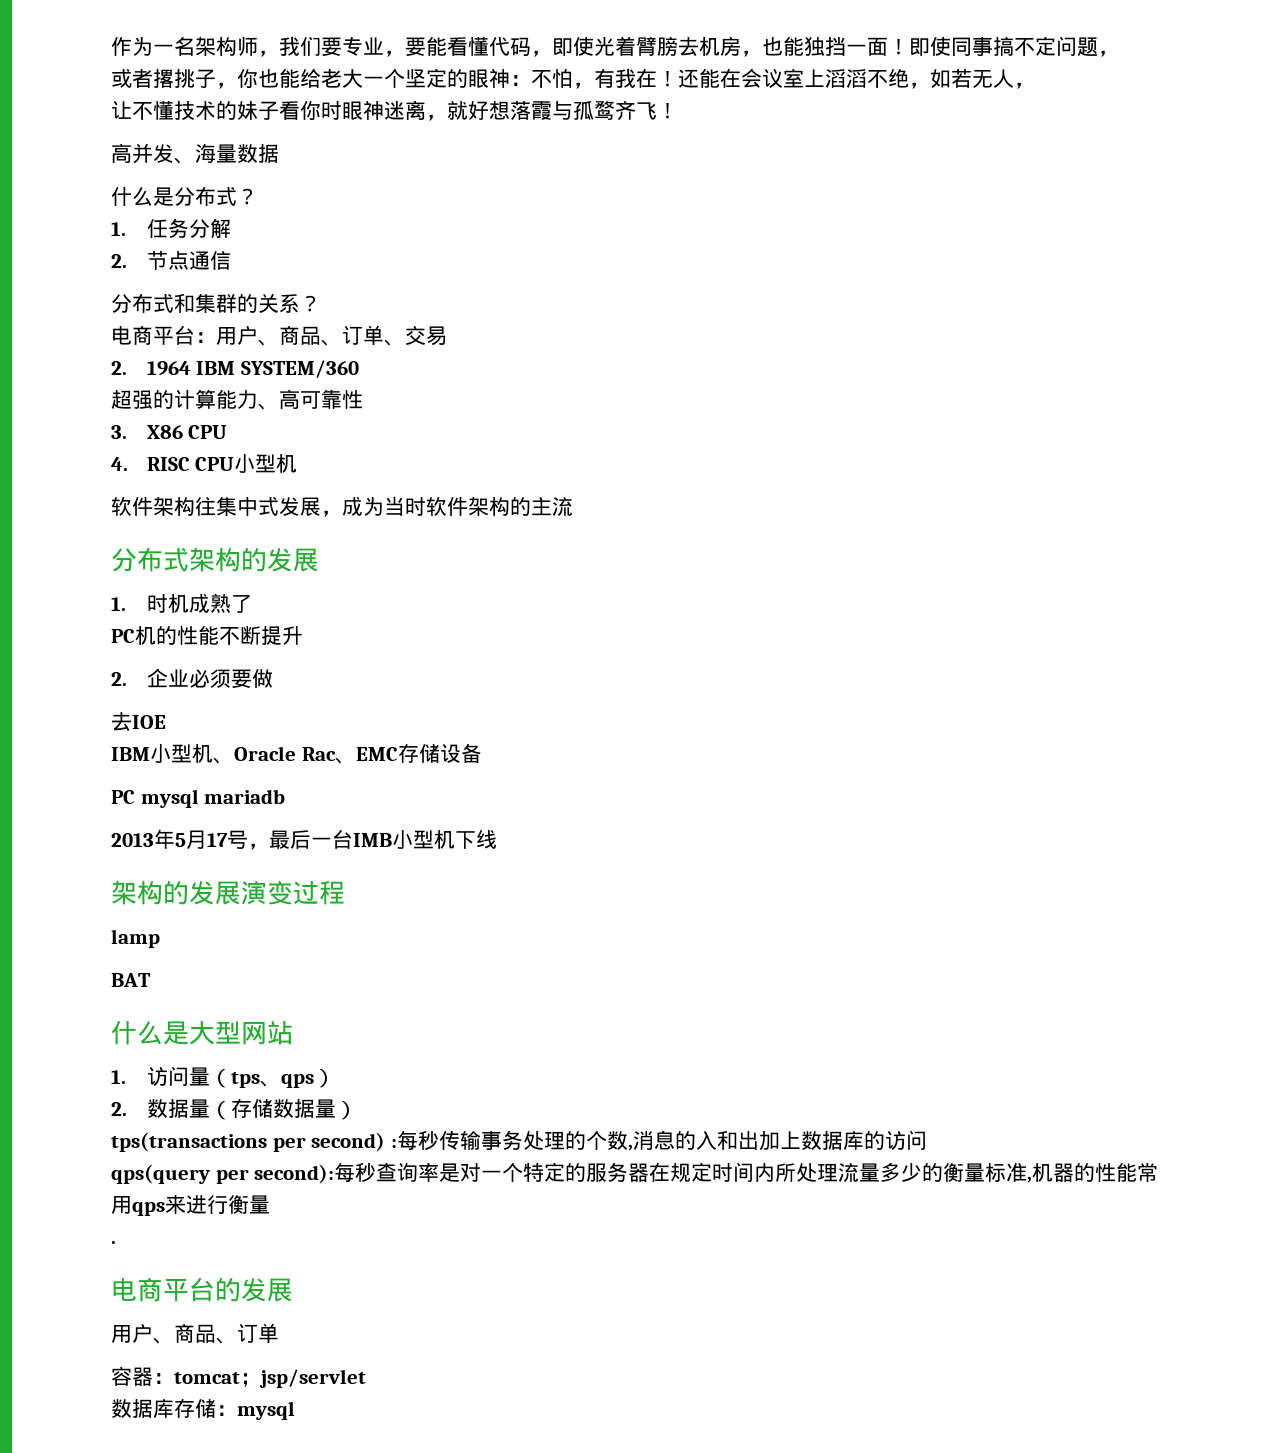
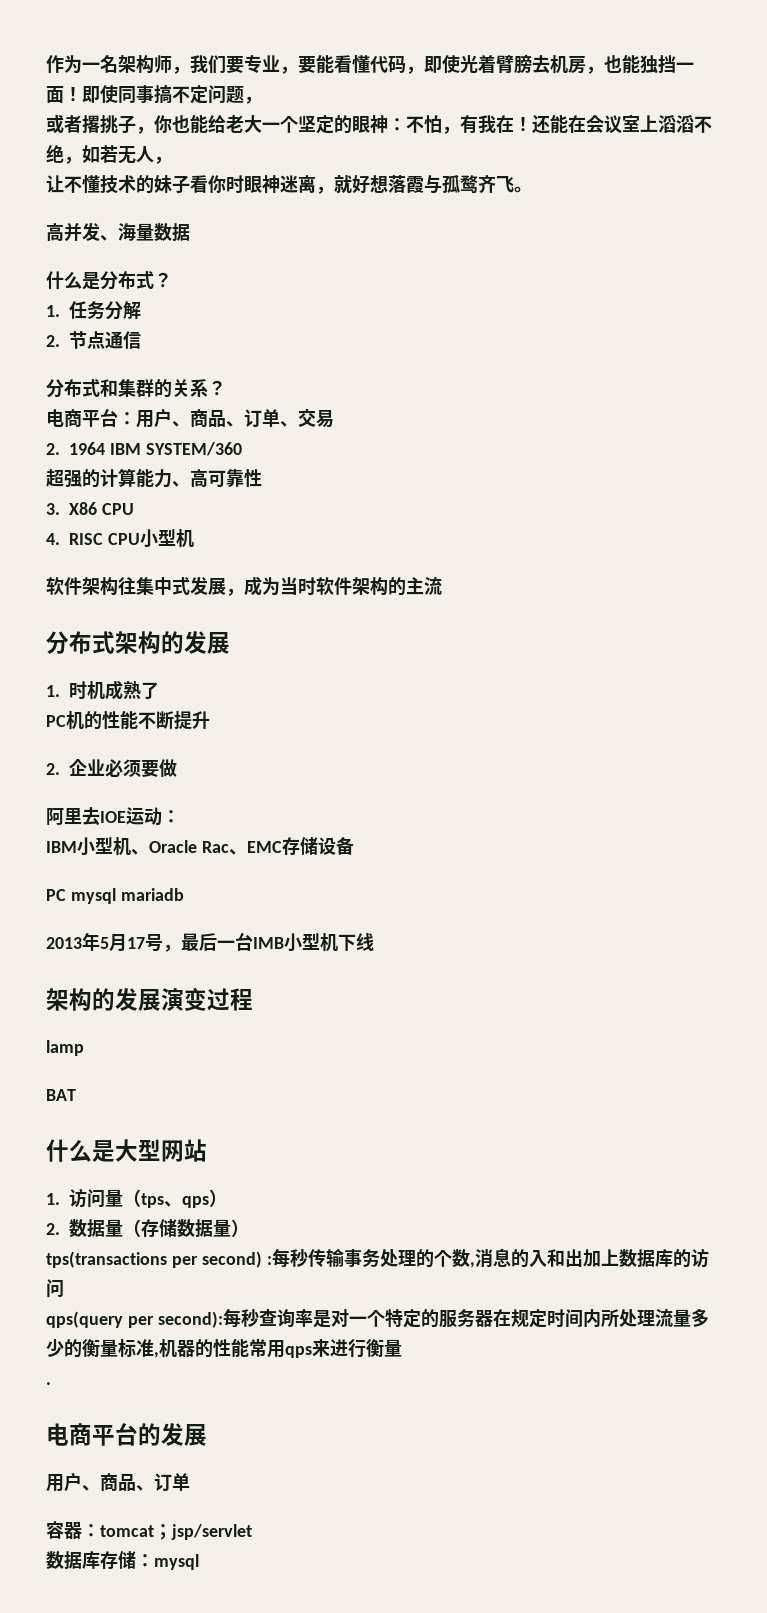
- 让不懂技术的妹子看你时眼神迷离，就好想落霞与孤鹜齐飞！
+ 让不懂技术的妹子看你时眼神迷离，就好想落霞与孤鹜齐飞。
- 去IOE
+ 阿里去IOE运动：

